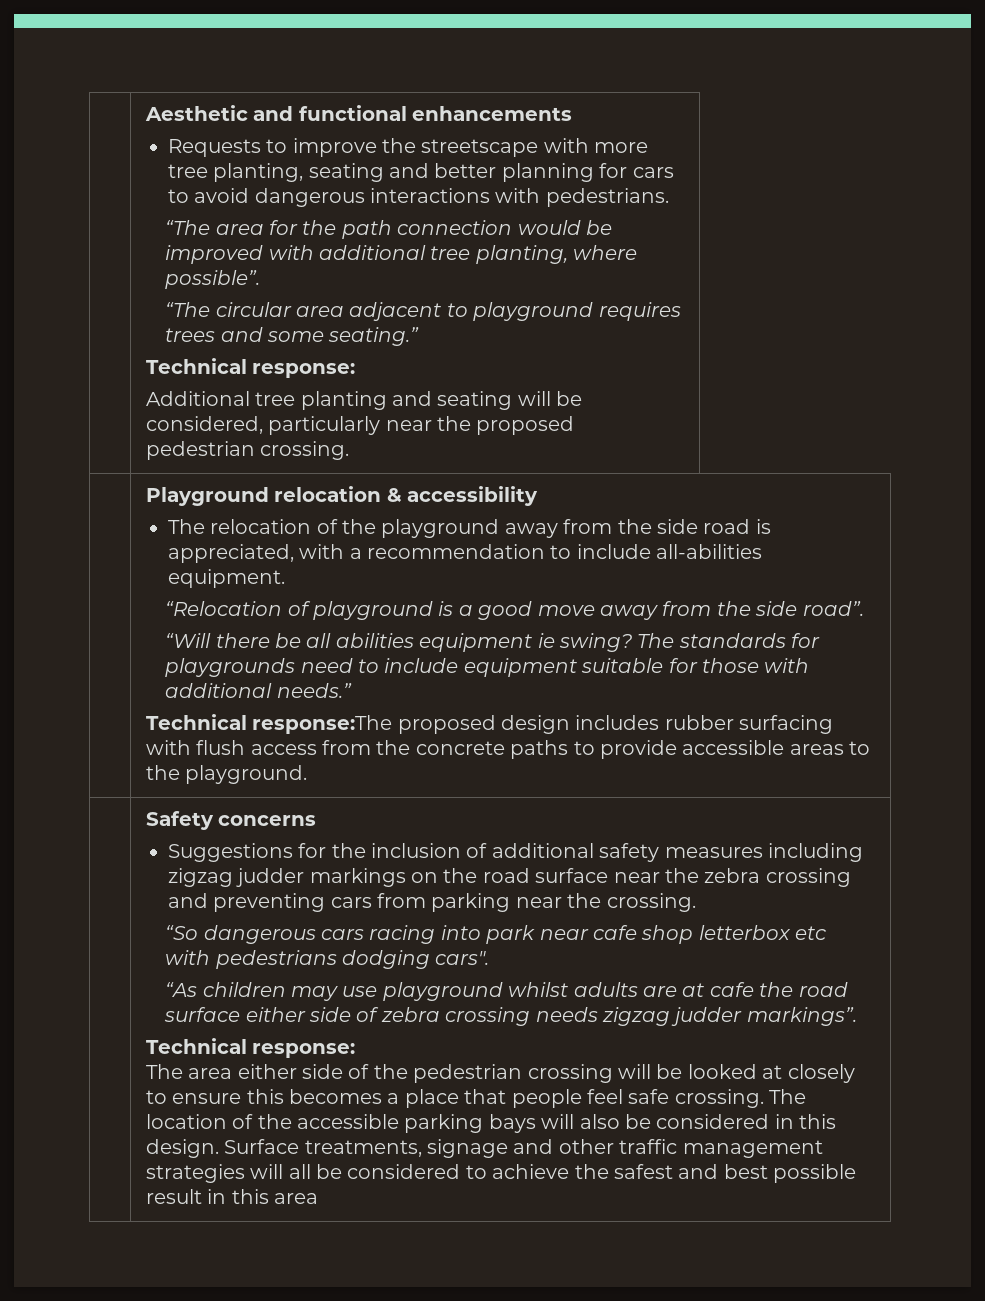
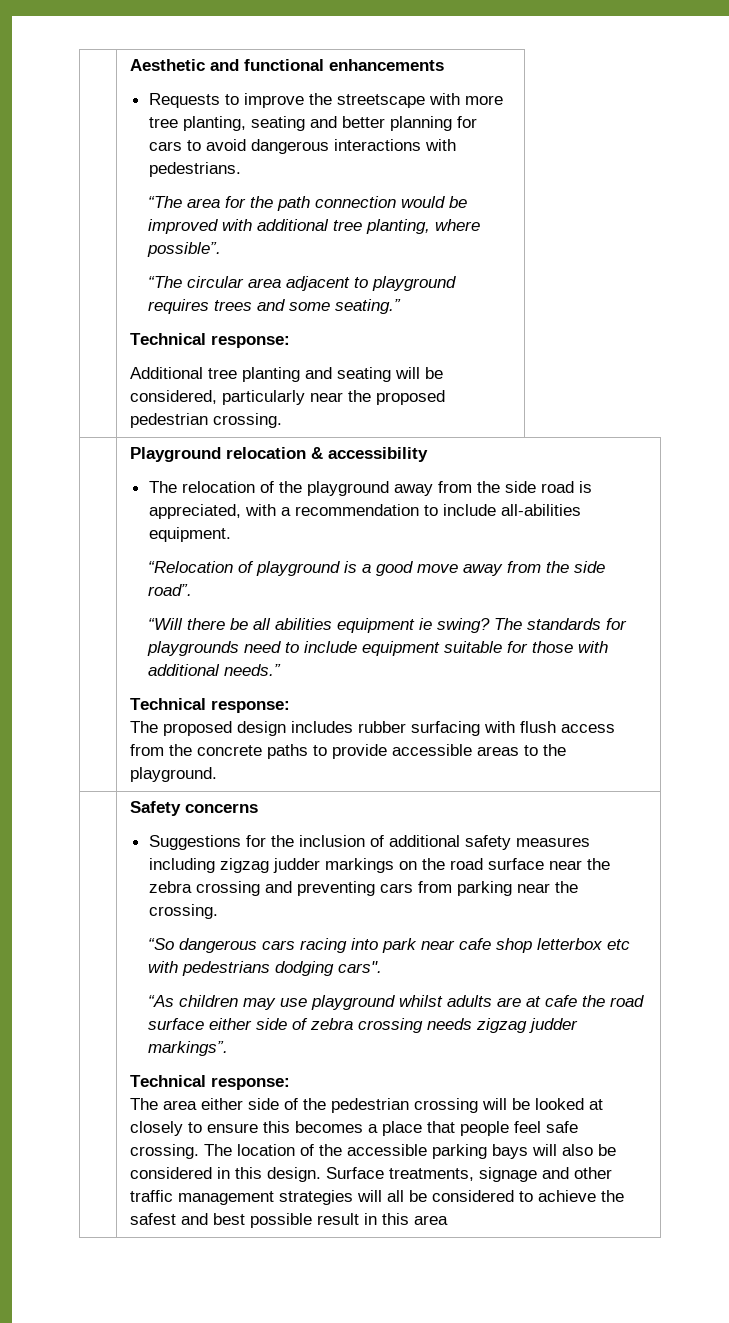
  The standards for playgrounds need to include equipment suitable for those with additional needs.”
- Technical response:The proposed design includes rubber surfacing with flush access from the concrete paths to provide accessible areas to the playground.
+ Technical response:
+ The proposed design includes rubber surfacing with flush access from the concrete paths to provide accessible areas to the playground.

